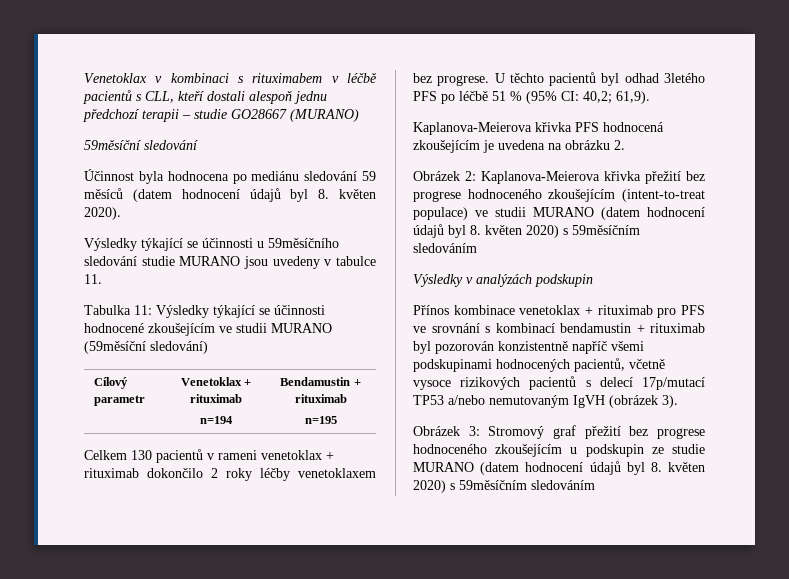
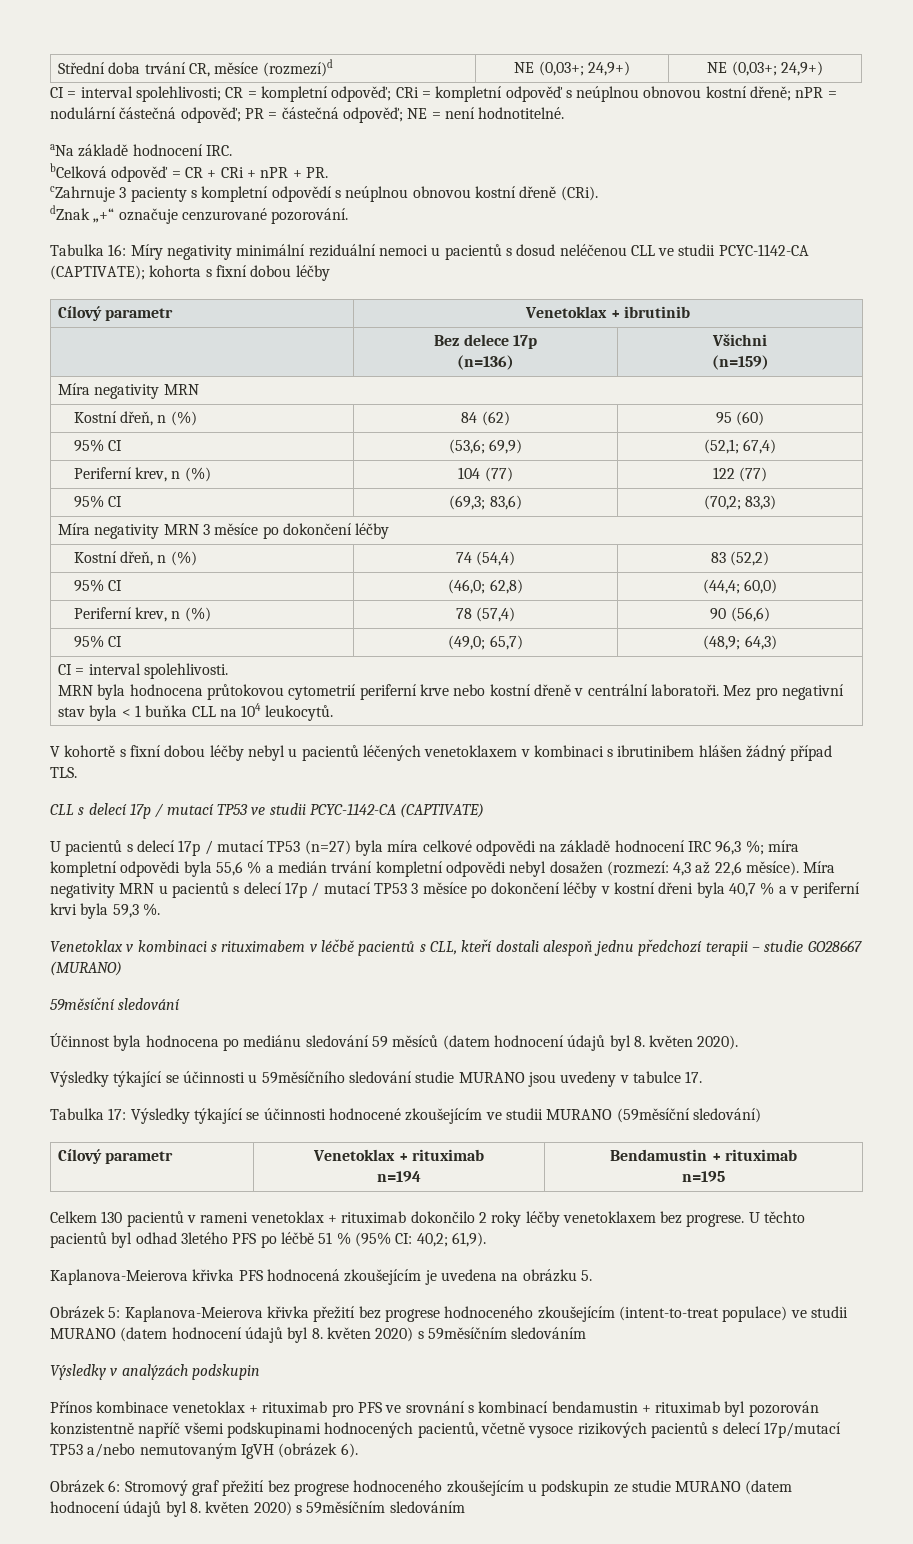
+ Střední doba trvání CR, měsíce (rozmezí)d | NE (0,03+; 24,9+) | NE (0,03+; 24,9+)
+ CI = interval spolehlivosti; CR = kompletní odpověď; CRi = kompletní odpověď s neúplnou obnovou kostní dřeně; nPR = nodulární částečná odpověď; PR = částečná odpověď; NE = není hodnotitelné.
+ aNa základě hodnocení IRC.
+ bCelková odpověď = CR + CRi + nPR + PR.
+ cZahrnuje 3 pacienty s kompletní odpovědí s neúplnou obnovou kostní dřeně (CRi).
+ dZnak „+“ označuje cenzurované pozorování.
+ Tabulka 16: Míry negativity minimální reziduální nemoci u pacientů s dosud neléčenou CLL ve studii PCYC-1142-CA (CAPTIVATE); kohorta s fixní dobou léčby
+ Cílový parametr | Venetoklax + ibrutinib
+ | Bez delece 17p
+ (n=136) | Všichni
+ (n=159)
+ Míra negativity MRN
+ Kostní dřeň, n (%) | 84 (62) | 95 (60)
+ 95% CI | (53,6; 69,9) | (52,1; 67,4)
+ Periferní krev, n (%) | 104 (77) | 122 (77)
+ 95% CI | (69,3; 83,6) | (70,2; 83,3)
+ Míra negativity MRN 3 měsíce po dokončení léčby
+ Kostní dřeň, n (%) | 74 (54,4) | 83 (52,2)
+ 95% CI | (46,0; 62,8) | (44,4; 60,0)
+ Periferní krev, n (%) | 78 (57,4) | 90 (56,6)
+ 95% CI | (49,0; 65,7) | (48,9; 64,3)
+ CI = interval spolehlivosti.
+ MRN byla hodnocena průtokovou cytometrií periferní krve nebo kostní dřeně v centrální laboratoři. Mez pro negativní stav byla < 1 buňka CLL na 104 leukocytů.
+ V kohortě s fixní dobou léčby nebyl u pacientů léčených venetoklaxem v kombinaci s ibrutinibem hlášen žádný případ TLS.
+ CLL s delecí 17p / mutací TP53 ve studii PCYC-1142-CA (CAPTIVATE)
+ U pacientů s delecí 17p / mutací TP53 (n=27) byla míra celkové odpovědi na základě hodnocení IRC 96,3 %; míra kompletní odpovědi byla 55,6 % a medián trvání kompletní odpovědi nebyl dosažen (rozmezí: 4,3 až 22,6 měsíce). Míra negativity MRN u pacientů s delecí 17p / mutací TP53 3 měsíce po dokončení léčby v kostní dřeni byla 40,7 % a v periferní krvi byla 59,3 %.
- Výsledky týkající se účinnosti u 59měsíčního sledování studie MURANO jsou uvedeny v tabulce 11.
- Tabulka 11: Výsledky týkající se účinnosti hodnocené zkoušejícím ve studii MURANO (59měsíční sledování)
+ Výsledky týkající se účinnosti u 59měsíčního sledování studie MURANO jsou uvedeny v tabulce 17.
+ Tabulka 17: Výsledky týkající se účinnosti hodnocené zkoušejícím ve studii MURANO (59měsíční sledování)
- Kaplanova-Meierova křivka PFS hodnocená zkoušejícím je uvedena na obrázku 2.
- Obrázek 2: Kaplanova-Meierova křivka přežití bez progrese hodnoceného zkoušejícím (intent-to-treat populace) ve studii MURANO (datem hodnocení údajů byl 8. květen 2020) s 59měsíčním sledováním
+ Kaplanova-Meierova křivka PFS hodnocená zkoušejícím je uvedena na obrázku 5.
+ Obrázek 5: Kaplanova-Meierova křivka přežití bez progrese hodnoceného zkoušejícím (intent-to-treat populace) ve studii MURANO (datem hodnocení údajů byl 8. květen 2020) s 59měsíčním sledováním
- Přínos kombinace venetoklax + rituximab pro PFS ve srovnání s kombinací bendamustin + rituximab byl pozorován konzistentně napříč všemi podskupinami hodnocených pacientů, včetně vysoce rizikových pacientů s delecí 17p/mutací TP53 a/nebo nemutovaným IgVH (obrázek 3).
- Obrázek 3: Stromový graf přežití bez progrese hodnoceného zkoušejícím u podskupin ze studie MURANO (datem hodnocení údajů byl 8. květen 2020) s 59měsíčním sledováním
+ Přínos kombinace venetoklax + rituximab pro PFS ve srovnání s kombinací bendamustin + rituximab byl pozorován konzistentně napříč všemi podskupinami hodnocených pacientů, včetně vysoce rizikových pacientů s delecí 17p/mutací TP53 a/nebo nemutovaným IgVH (obrázek 6).
+ Obrázek 6: Stromový graf přežití bez progrese hodnoceného zkoušejícím u podskupin ze studie MURANO (datem hodnocení údajů byl 8. květen 2020) s 59měsíčním sledováním

